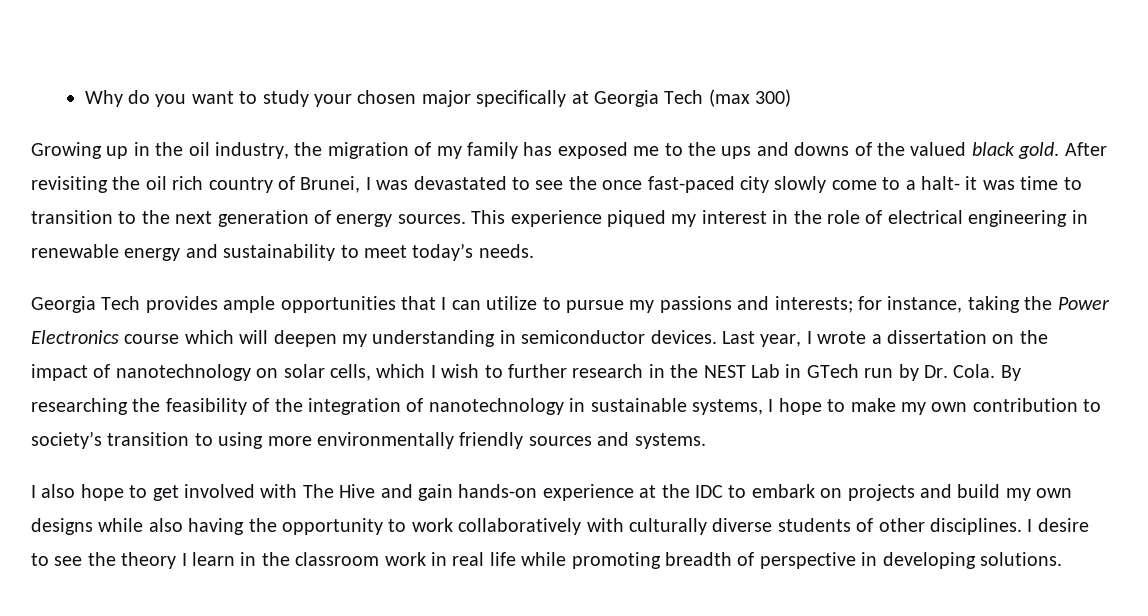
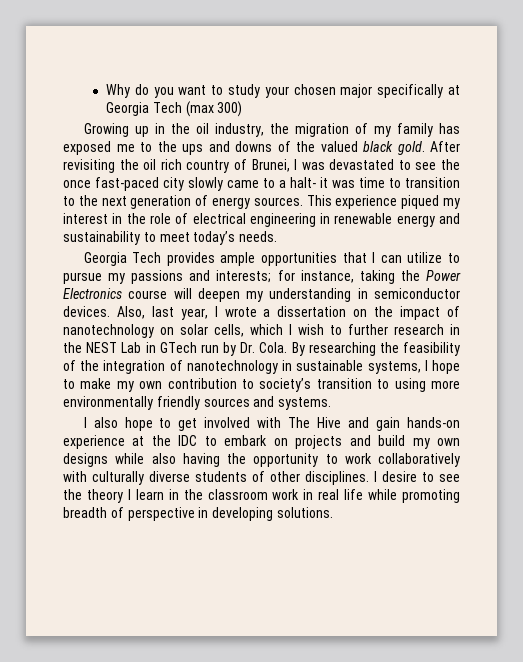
- After revisiting the oil rich country of Brunei, I was devastated to see the once fast-paced city slowly come to a halt- it was time to transition to the next generation of energy sources.
+ After revisiting the oil rich country of Brunei, I was devastated to see the once fast-paced city slowly came to a halt- it was time to transition to the next generation of energy sources.
- Georgia Tech provides ample opportunities that I can utilize to pursue my passions and interests; for instance, taking the Power Electronics course which will deepen my understanding in semiconductor devices.
+ Georgia Tech provides ample opportunities that I can utilize to pursue my passions and interests; for instance, taking the Power Electronics course will deepen my understanding in semiconductor devices.
- Last year, I wrote a dissertation on the impact of nanotechnology on solar cells, which I wish to further research in the NEST Lab in GTech run by Dr. Cola.
+ Also, last year, I wrote a dissertation on the impact of nanotechnology on solar cells, which I wish to further research in the NEST Lab in GTech run by Dr. Cola.

